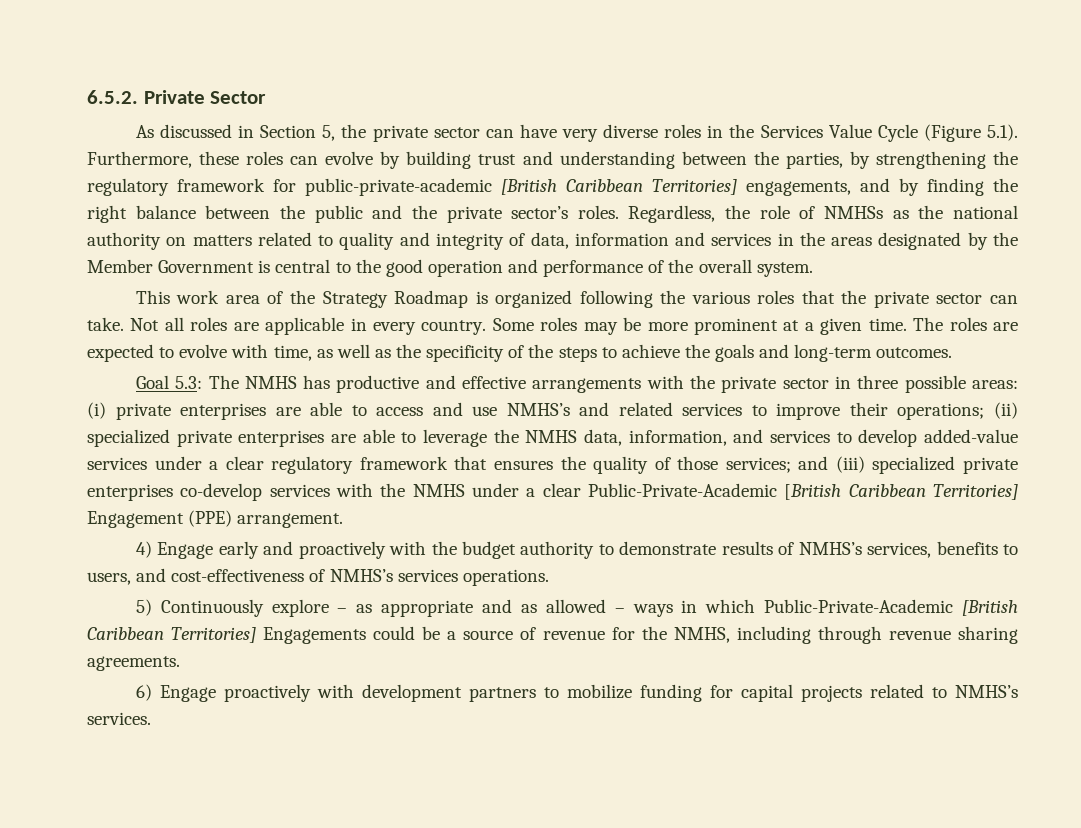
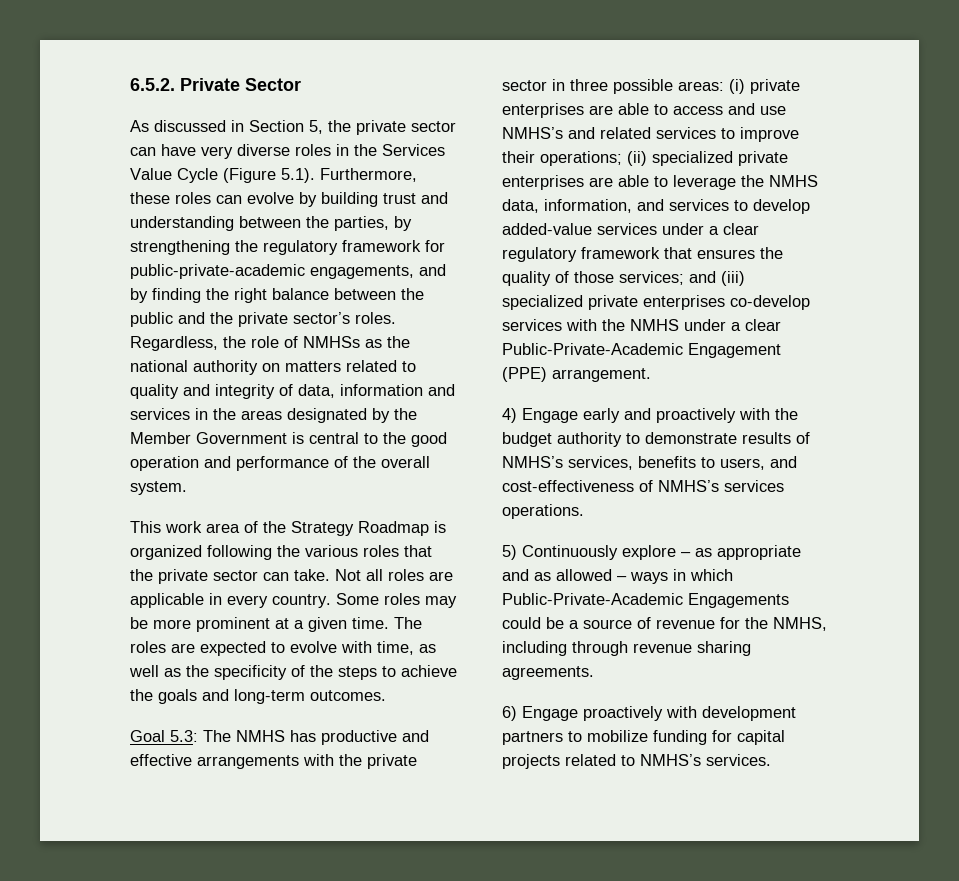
- As discussed in Section 5, the private sector can have very diverse roles in the Services Value Cycle (Figure 5.1). Furthermore, these roles can evolve by building trust and understanding between the parties, by strengthening the regulatory framework for public-private-academic [British Caribbean Territories] engagements, and by finding the right balance between the public and the private sector’s roles.
+ As discussed in Section 5, the private sector can have very diverse roles in the Services Value Cycle (Figure 5.1). Furthermore, these roles can evolve by building trust and understanding between the parties, by strengthening the regulatory framework for public-private-academic engagements, and by finding the right balance between the public and the private sector’s roles.
- and (iii) specialized private enterprises co-develop services with the NMHS under a clear Public-Private-Academic [British Caribbean Territories] Engagement (PPE) arrangement.
+ and (iii) specialized private enterprises co-develop services with the NMHS under a clear Public-Private-Academic Engagement (PPE) arrangement.
- 5) Continuously explore – as appropriate and as allowed – ways in which Public-Private-Academic [British Caribbean Territories] Engagements could be a source of revenue for the NMHS, including through revenue sharing agreements.
+ 5) Continuously explore – as appropriate and as allowed – ways in which Public-Private-Academic Engagements could be a source of revenue for the NMHS, including through revenue sharing agreements.

